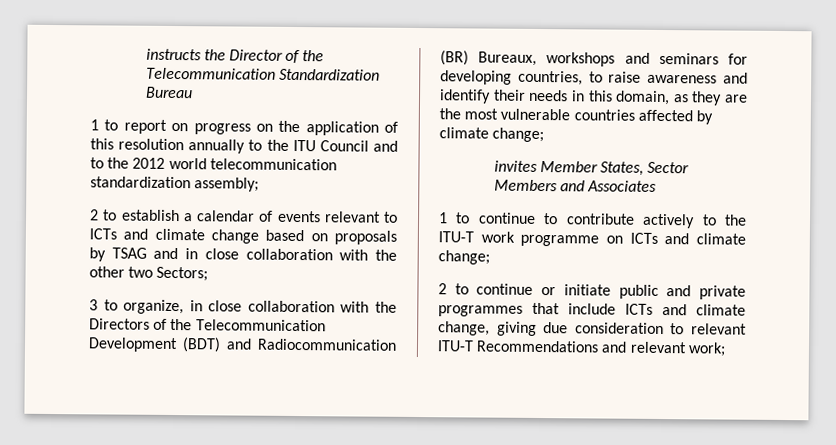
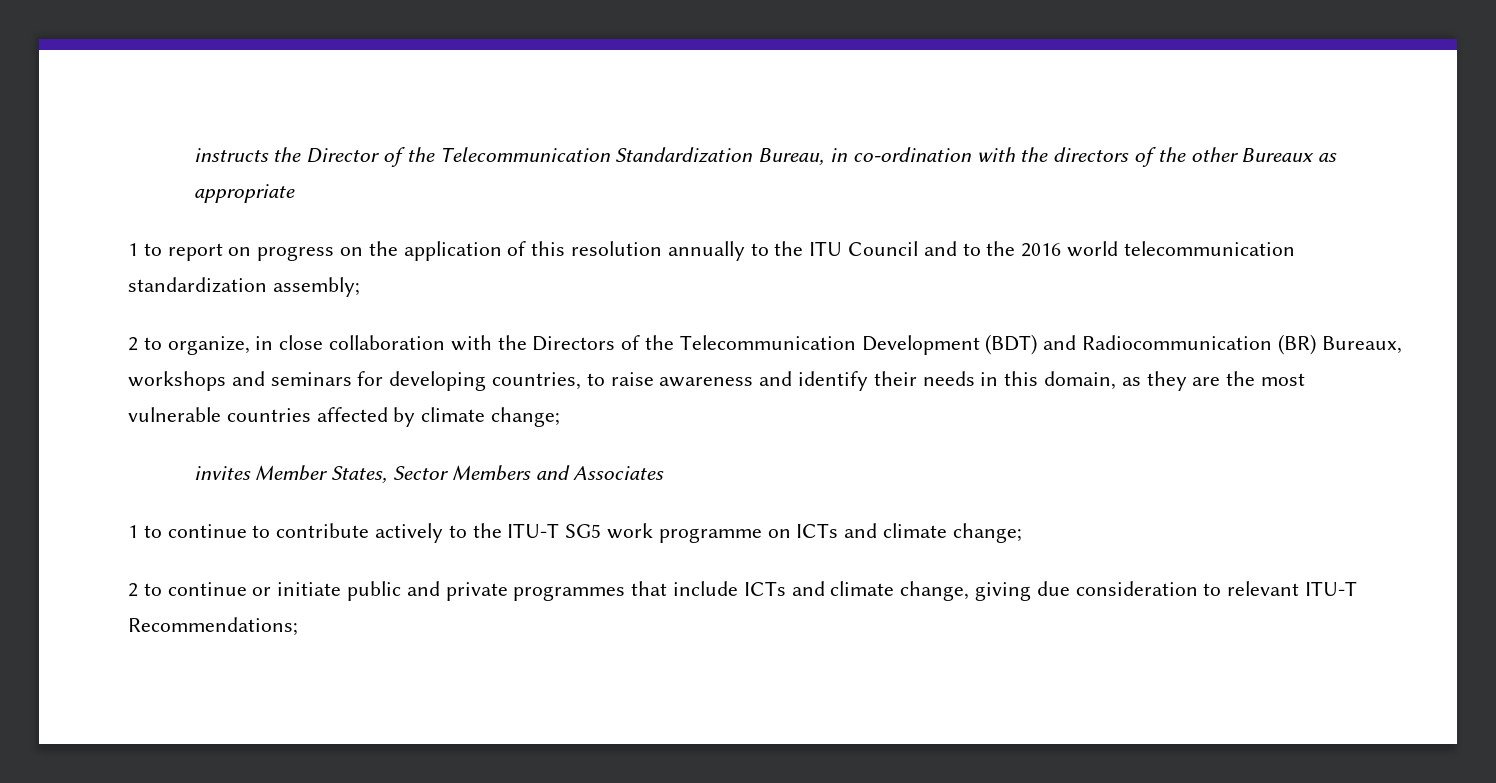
- instructs the Director of the Telecommunication Standardization Bureau
+ instructs the Director of the Telecommunication Standardization Bureau, in co-ordination with the directors of the other Bureaux as appropriate
- 1 to report on progress on the application of this resolution annually to the ITU Council and to the 2012 world telecommunication standardization assembly;
+ 1 to report on progress on the application of this resolution annually to the ITU Council and to the 2016 world telecommunication standardization assembly;
- 2 to establish a calendar of events relevant to ICTs and climate change based on proposals by TSAG and in close collaboration with the other two Sectors;
- 3 to organize, in close collaboration with the Directors of the Telecommunication Development (BDT) and Radiocommunication (BR) Bureaux, workshops and seminars for developing countries, to raise awareness and identify their needs in this domain, as they are the most vulnerable countries affected by climate change;
+ 2 to organize, in close collaboration with the Directors of the Telecommunication Development (BDT) and Radiocommunication (BR) Bureaux, workshops and seminars for developing countries, to raise awareness and identify their needs in this domain, as they are the most vulnerable countries affected by climate change;
- 1 to continue to contribute actively to the ITU-T work programme on ICTs and climate change;
+ 1 to continue to contribute actively to the ITU-T SG5 work programme on ICTs and climate change;
- 2 to continue or initiate public and private programmes that include ICTs and climate change, giving due consideration to relevant ITU-T Recommendations and relevant work;
+ 2 to continue or initiate public and private programmes that include ICTs and climate change, giving due consideration to relevant ITU-T Recommendations;

